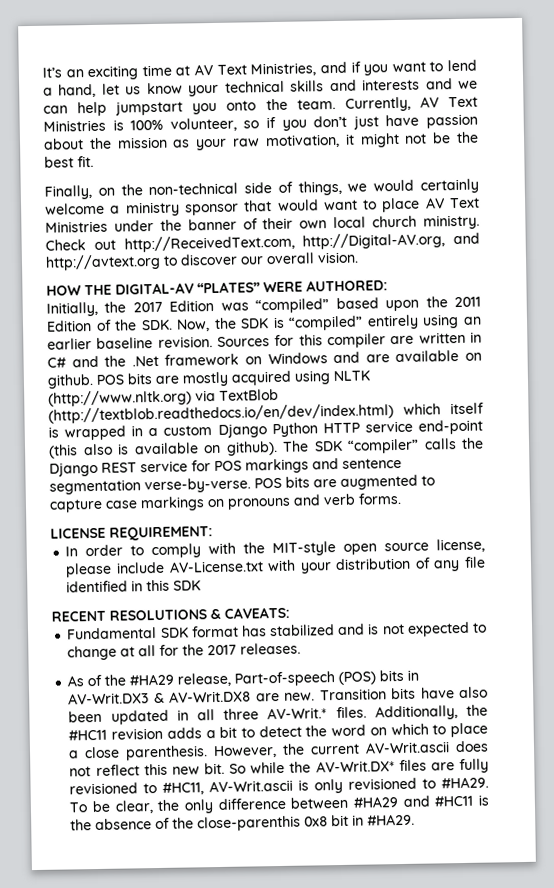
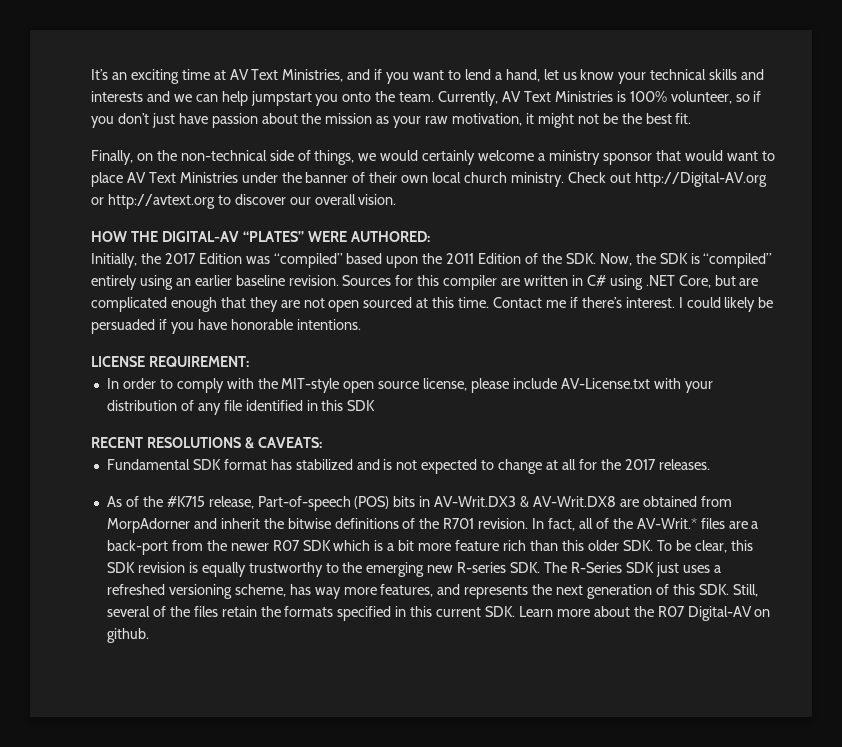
- Check out http://ReceivedText.com, http://Digital-AV.org, and http://avtext.org to discover our overall vision.
+ Check out http://Digital-AV.org or http://avtext.org to discover our overall vision.
- Sources for this compiler are written in C# and the .Net framework on Windows and are available on github. POS bits are mostly acquired using NLTK (http://www.nltk.org) via TextBlob (http://textblob.readthedocs.io/en/dev/index.html) which itself is wrapped in a custom Django Python HTTP service end-point (this also is available on github). The SDK “compiler” calls the Django REST service for POS markings and sentence segmentation verse-by-verse. POS bits are augmented to capture case markings on pronouns and verb forms.
+ Sources for this compiler are written in C# using .NET Core, but are complicated enough that they are not open sourced at this time. Contact me if there’s interest. I could likely be persuaded if you have honorable intentions.
- As of the #HA29 release, Part-of-speech (POS) bits in AV-Writ.DX3 & AV-Writ.DX8 are new. Transition bits have also been updated in all three AV-Writ.* files. Additionally, the #HC11 revision adds a bit to detect the word on which to place a close parenthesis. However, the current AV-Writ.ascii does not reflect this new bit. So while the AV-Writ.DX* files are fully revisioned to #HC11, AV-Writ.ascii is only revisioned to #HA29. To be clear, the only difference between #HA29 and #HC11 is the absence of the close-parenthis 0x8 bit in #HA29.
+ As of the #K715 release, Part-of-speech (POS) bits in AV-Writ.DX3 & AV-Writ.DX8 are obtained from MorpAdorner and inherit the bitwise definitions of the R701 revision. In fact, all of the AV-Writ.* files are a back-port from the newer R07 SDK which is a bit more feature rich than this older SDK. To be clear, this SDK revision is equally trustworthy to the emerging new R-series SDK. The R-Series SDK just uses a refreshed versioning scheme, has way more features, and represents the next generation of this SDK. Still, several of the files retain the formats specified in this current SDK. Learn more about the R07 Digital-AV on github.

